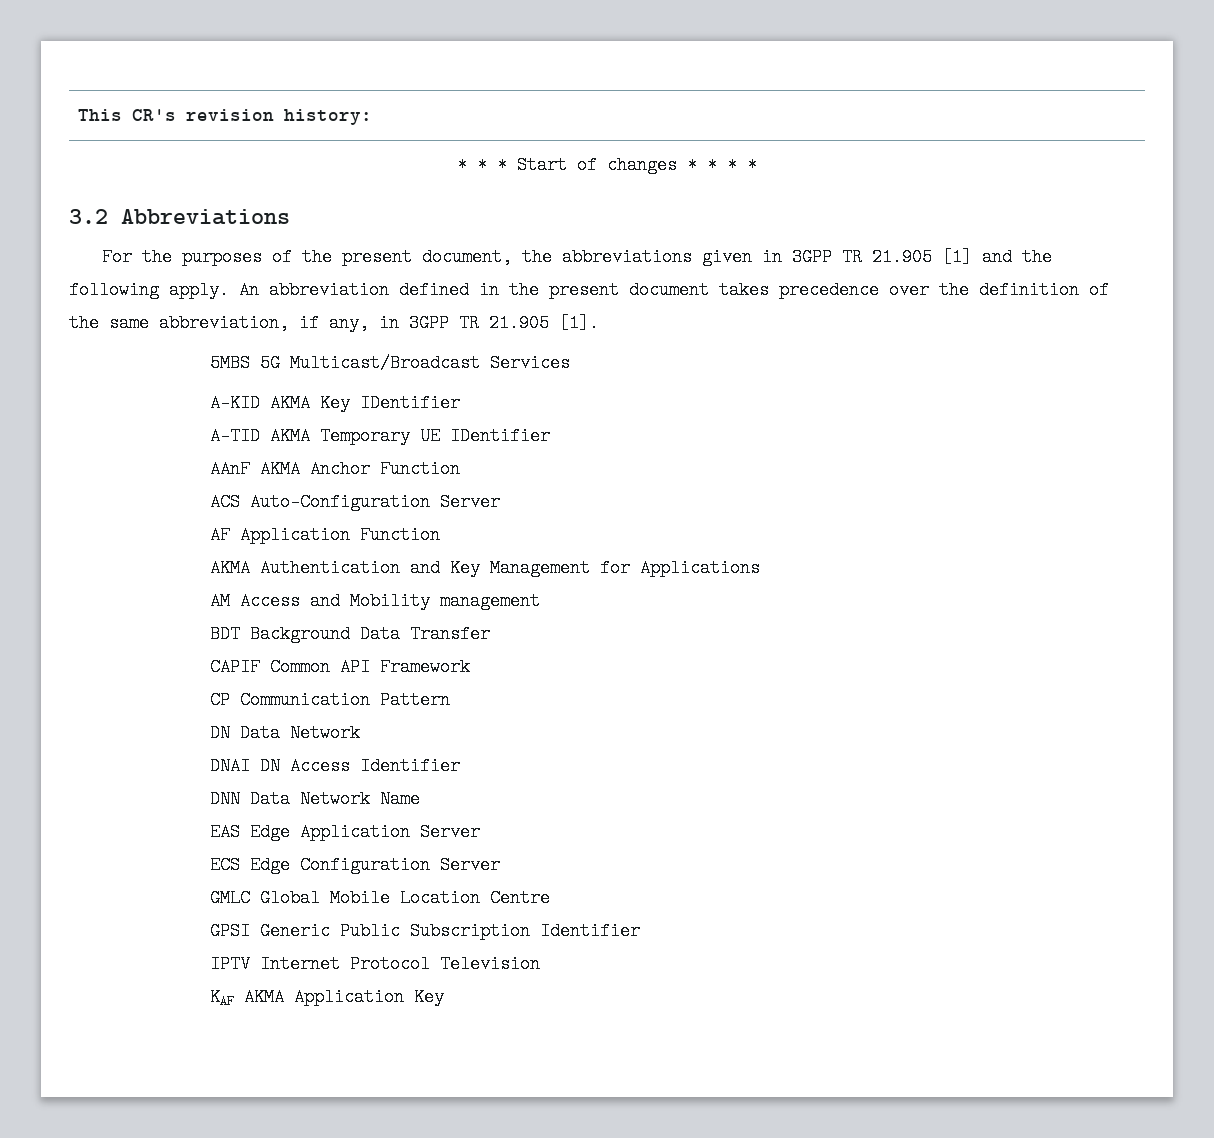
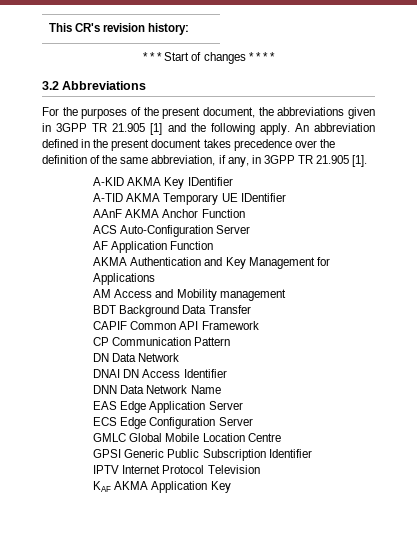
- 5MBS 5G Multicast/Broadcast Services

